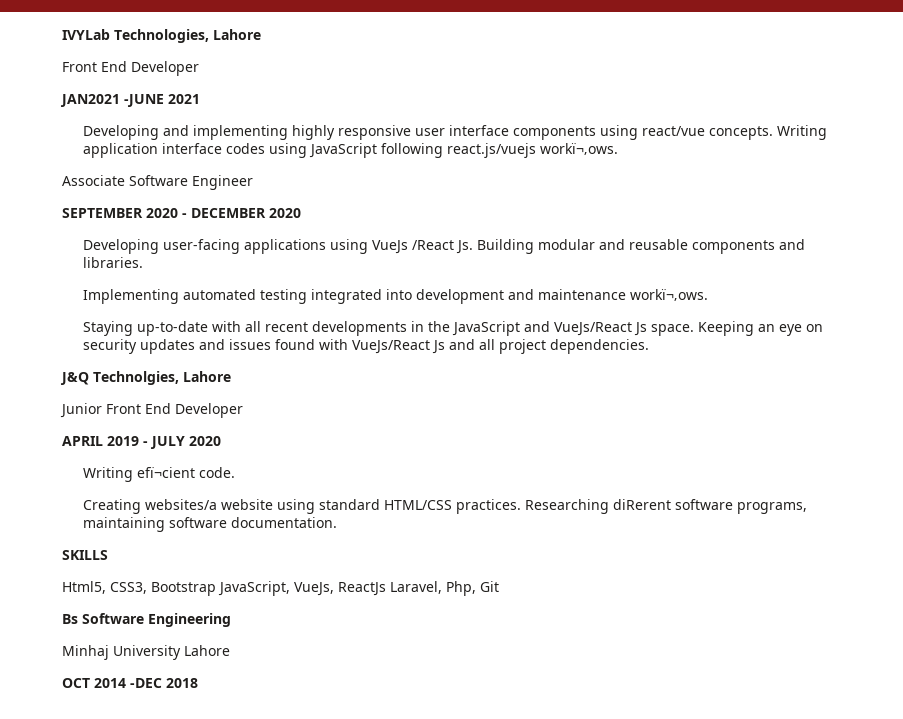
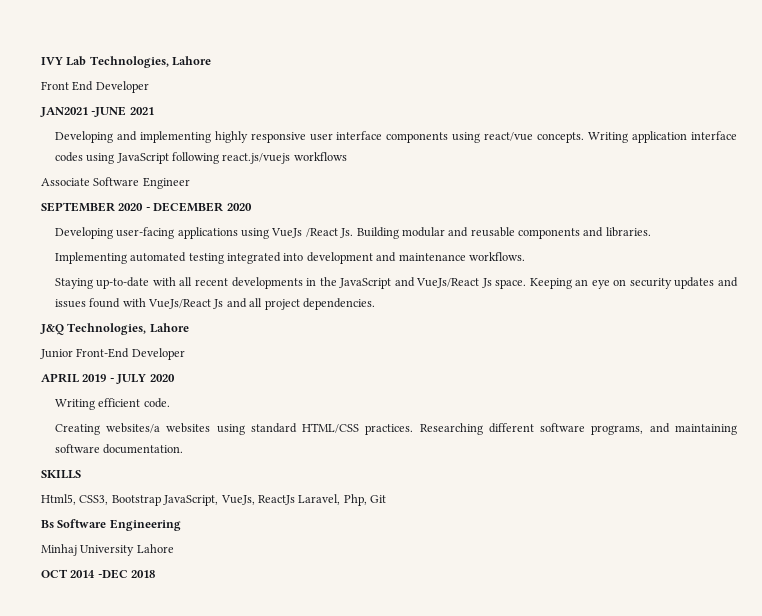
- IVYLab Technologies, Lahore
+ IVY Lab Technologies, Lahore
- Writing application interface codes using JavaScript following react.js/vuejs workï¬‚ows.
+ Writing application interface codes using JavaScript following react.js/vuejs workflows
- Implementing automated testing integrated into development and maintenance workï¬‚ows.
+ Implementing automated testing integrated into development and maintenance workflows.
- J&Q Technolgies, Lahore
+ J&Q Technologies, Lahore
- Junior Front End Developer
+ Junior Front-End Developer
- Writing efï¬cient code.
+ Writing efficient code.
- Creating websites/a website using standard HTML/CSS practices.
+ Creating websites/a websites using standard HTML/CSS practices.
- Researching diRerent software programs, maintaining software documentation.
+ Researching different software programs, and maintaining software documentation.

